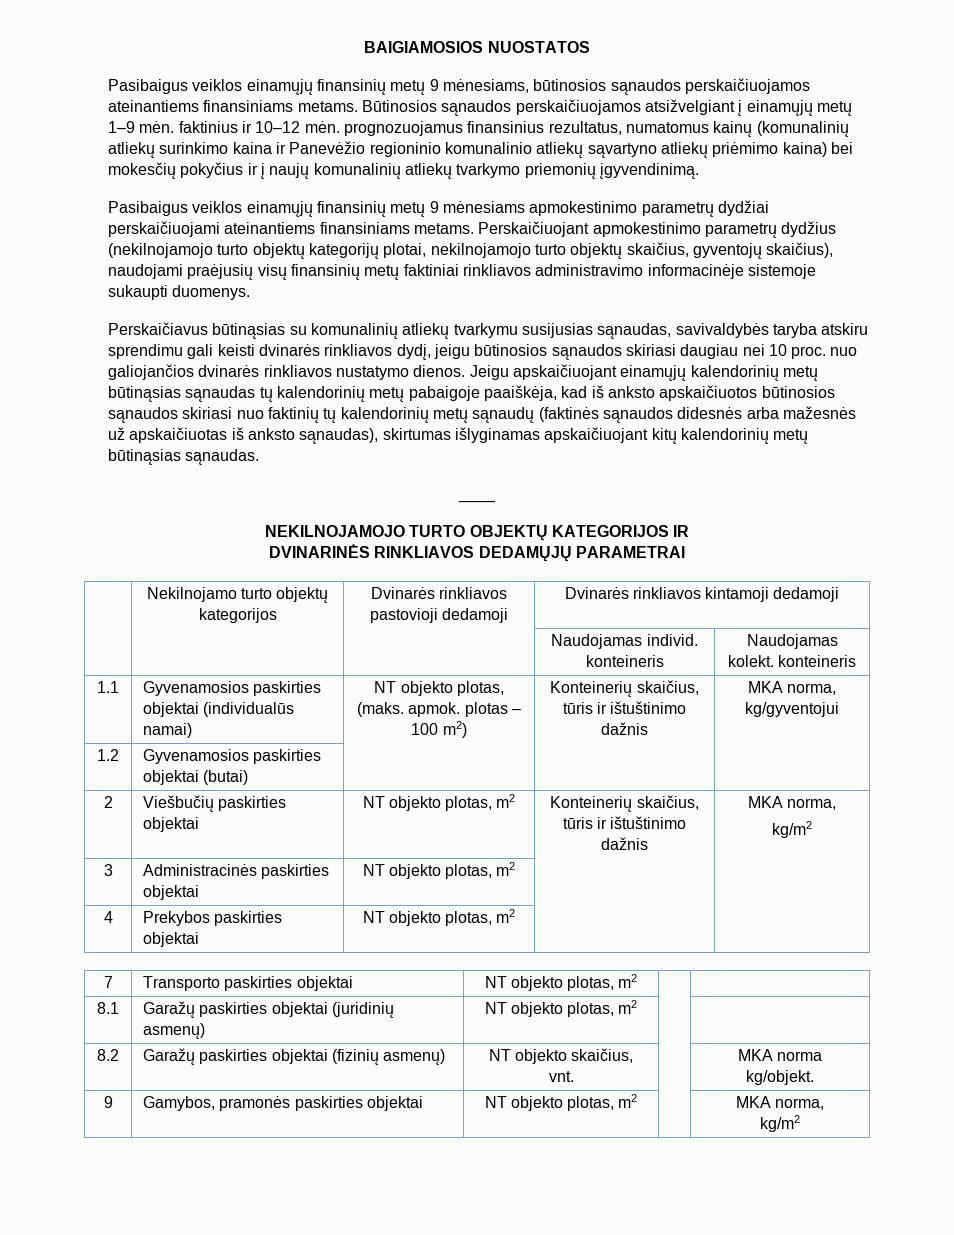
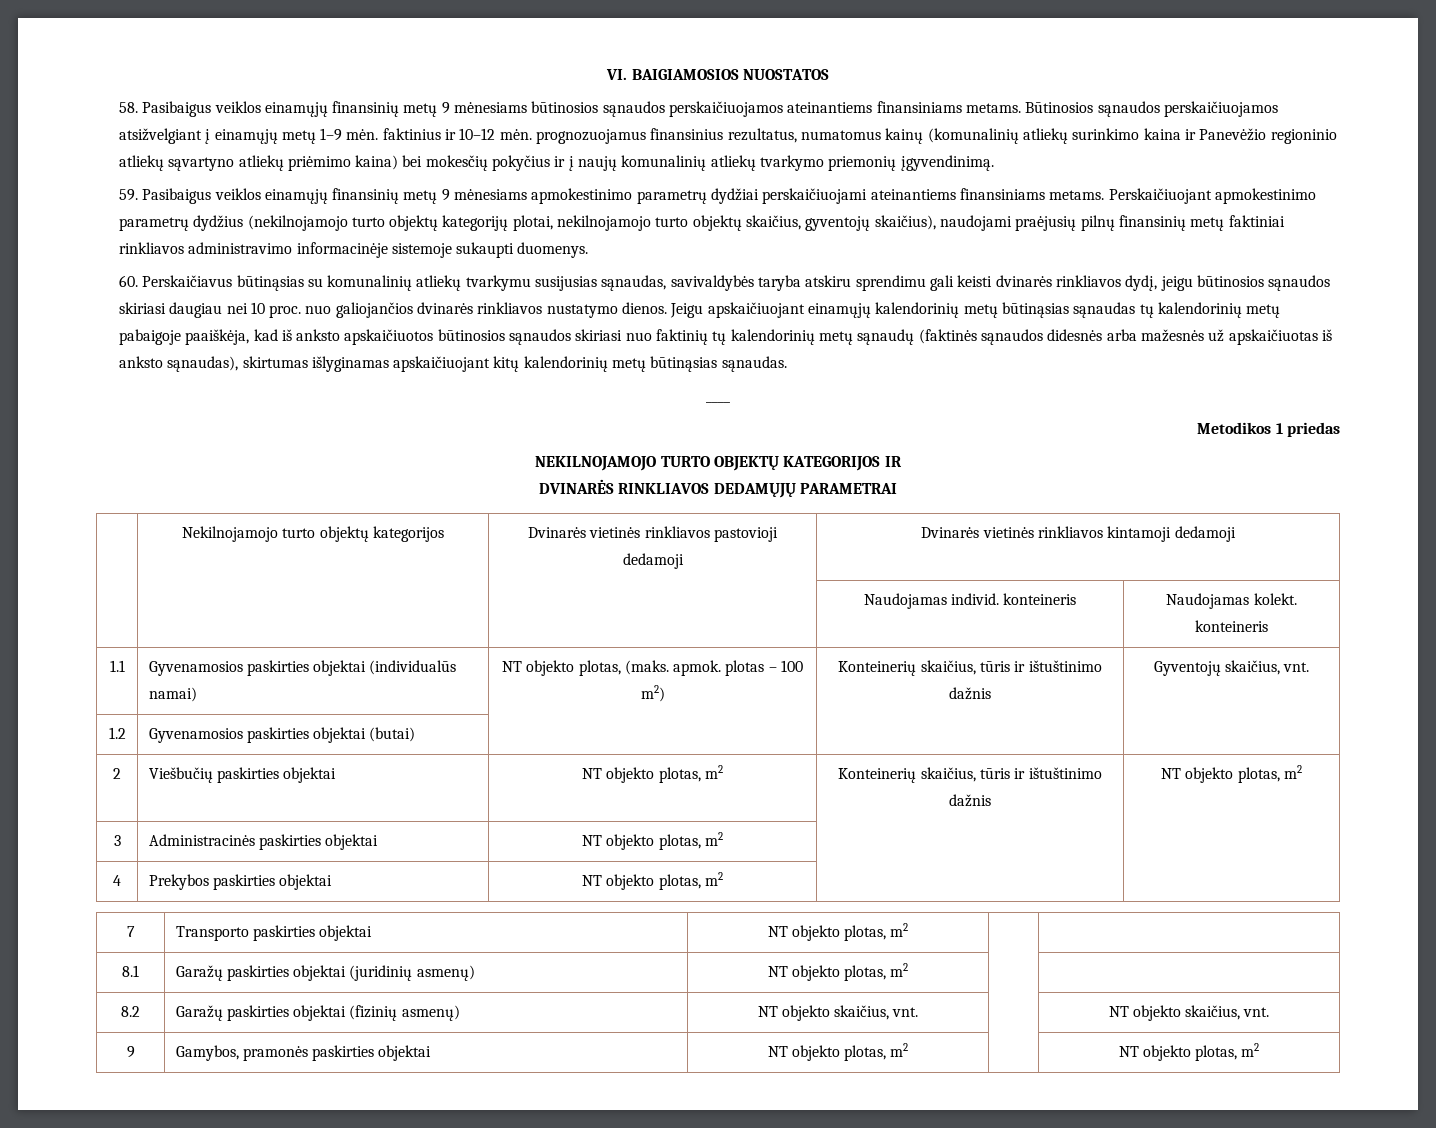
- BAIGIAMOSIOS NUOSTATOS
+ VI. BAIGIAMOSIOS NUOSTATOS
- Pasibaigus veiklos einamųjų finansinių metų 9 mėnesiams, būtinosios sąnaudos perskaičiuojamos ateinantiems finansiniams metams.
+ 58. Pasibaigus veiklos einamųjų finansinių metų 9 mėnesiams būtinosios sąnaudos perskaičiuojamos ateinantiems finansiniams metams.
- Būtinosios sąnaudos perskaičiuojamos atsižvelgiant į einamųjų metų 1–9 mėn. faktinius ir 10–12 mėn. prognozuojamus finansinius rezultatus, numatomus kainų (komunalinių atliekų surinkimo kaina ir Panevėžio regioninio komunalinio atliekų sąvartyno atliekų priėmimo kaina) bei mokesčių pokyčius ir į naujų komunalinių atliekų tvarkymo priemonių įgyvendinimą.
+ Būtinosios sąnaudos perskaičiuojamos atsižvelgiant į einamųjų metų 1–9 mėn. faktinius ir 10–12 mėn. prognozuojamus finansinius rezultatus, numatomus kainų (komunalinių atliekų surinkimo kaina ir Panevėžio regioninio atliekų sąvartyno atliekų priėmimo kaina) bei mokesčių pokyčius ir į naujų komunalinių atliekų tvarkymo priemonių įgyvendinimą.
- Pasibaigus veiklos einamųjų finansinių metų 9 mėnesiams apmokestinimo parametrų dydžiai perskaičiuojami ateinantiems finansiniams metams.
+ 59. Pasibaigus veiklos einamųjų finansinių metų 9 mėnesiams apmokestinimo parametrų dydžiai perskaičiuojami ateinantiems finansiniams metams.
- Perskaičiuojant apmokestinimo parametrų dydžius (nekilnojamojo turto objektų kategorijų plotai, nekilnojamojo turto objektų skaičius, gyventojų skaičius), naudojami praėjusių visų finansinių metų faktiniai rinkliavos administravimo informacinėje sistemoje sukaupti duomenys.
+ Perskaičiuojant apmokestinimo parametrų dydžius (nekilnojamojo turto objektų kategorijų plotai, nekilnojamojo turto objektų skaičius, gyventojų skaičius), naudojami praėjusių pilnų finansinių metų faktiniai rinkliavos administravimo informacinėje sistemoje sukaupti duomenys.
- Perskaičiavus būtinąsias su komunalinių atliekų tvarkymu susijusias sąnaudas, savivaldybės taryba atskiru sprendimu gali keisti dvinarės rinkliavos dydį, jeigu būtinosios sąnaudos skiriasi daugiau nei 10 proc. nuo galiojančios dvinarės rinkliavos nustatymo dienos.
+ 60. Perskaičiavus būtinąsias su komunalinių atliekų tvarkymu susijusias sąnaudas, savivaldybės taryba atskiru sprendimu gali keisti dvinarės rinkliavos dydį, jeigu būtinosios sąnaudos skiriasi daugiau nei 10 proc. nuo galiojančios dvinarės rinkliavos nustatymo dienos.
+ Metodikos 1 priedas
- DVINARINĖS RINKLIAVOS DEDAMŲJŲ PARAMETRAI
+ DVINARĖS RINKLIAVOS DEDAMŲJŲ PARAMETRAI
- | Nekilnojamo turto objektų kategorijos | Dvinarės rinkliavos pastovioji dedamoji | Dvinarės rinkliavos kintamoji dedamoji
+ | Nekilnojamojo turto objektų kategorijos | Dvinarės vietinės rinkliavos pastovioji dedamoji | Dvinarės vietinės rinkliavos kintamoji dedamoji
- 1.1 | Gyvenamosios paskirties objektai (individualūs namai) | NT objekto plotas, (maks. apmok. plotas – 100 m2) | Konteinerių skaičius, tūris ir ištuštinimo dažnis | MKA norma, kg/gyventojui
+ 1.1 | Gyvenamosios paskirties objektai (individualūs namai) | NT objekto plotas, (maks. apmok. plotas – 100 m2) | Konteinerių skaičius, tūris ir ištuštinimo dažnis | Gyventojų skaičius, vnt.
- 2 | Viešbučių paskirties objektai | NT objekto plotas, m2 | Konteinerių skaičius, tūris ir ištuštinimo dažnis | MKA norma,
- kg/m2
+ 2 | Viešbučių paskirties objektai | NT objekto plotas, m2 | Konteinerių skaičius, tūris ir ištuštinimo dažnis | NT objekto plotas, m2
- 8.2 | Garažų paskirties objektai (fizinių asmenų) | NT objekto skaičius, vnt. | | MKA norma kg/objekt.
+ 8.2 | Garažų paskirties objektai (fizinių asmenų) | NT objekto skaičius, vnt. | | NT objekto skaičius, vnt.
- 9 | Gamybos, pramonės paskirties objektai | NT objekto plotas, m2 | | MKA norma,
- kg/m2
+ 9 | Gamybos, pramonės paskirties objektai | NT objekto plotas, m2 | | NT objekto plotas, m2

